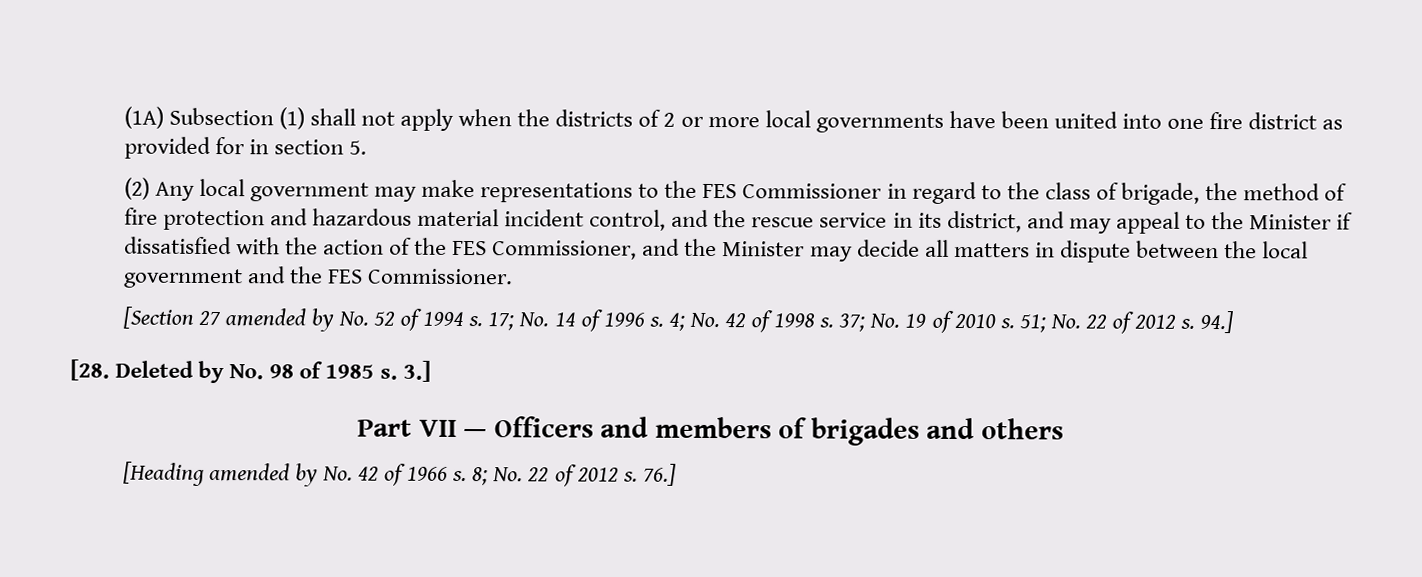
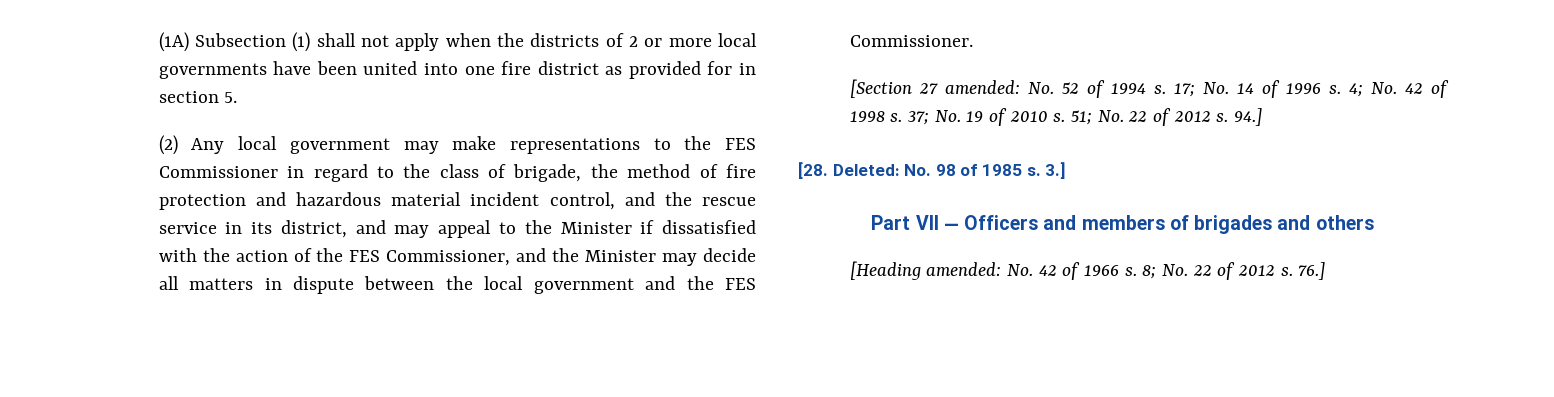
- [Section 27 amended by No. 52 of 1994 s.
+ [Section 27 amended: No. 52 of 1994 s.
- [28. Deleted by No. 98 of 1985 s.
+ [28. Deleted: No. 98 of 1985 s.
- [Heading amended by No. 42 of 1966 s.
+ [Heading amended: No. 42 of 1966 s.

